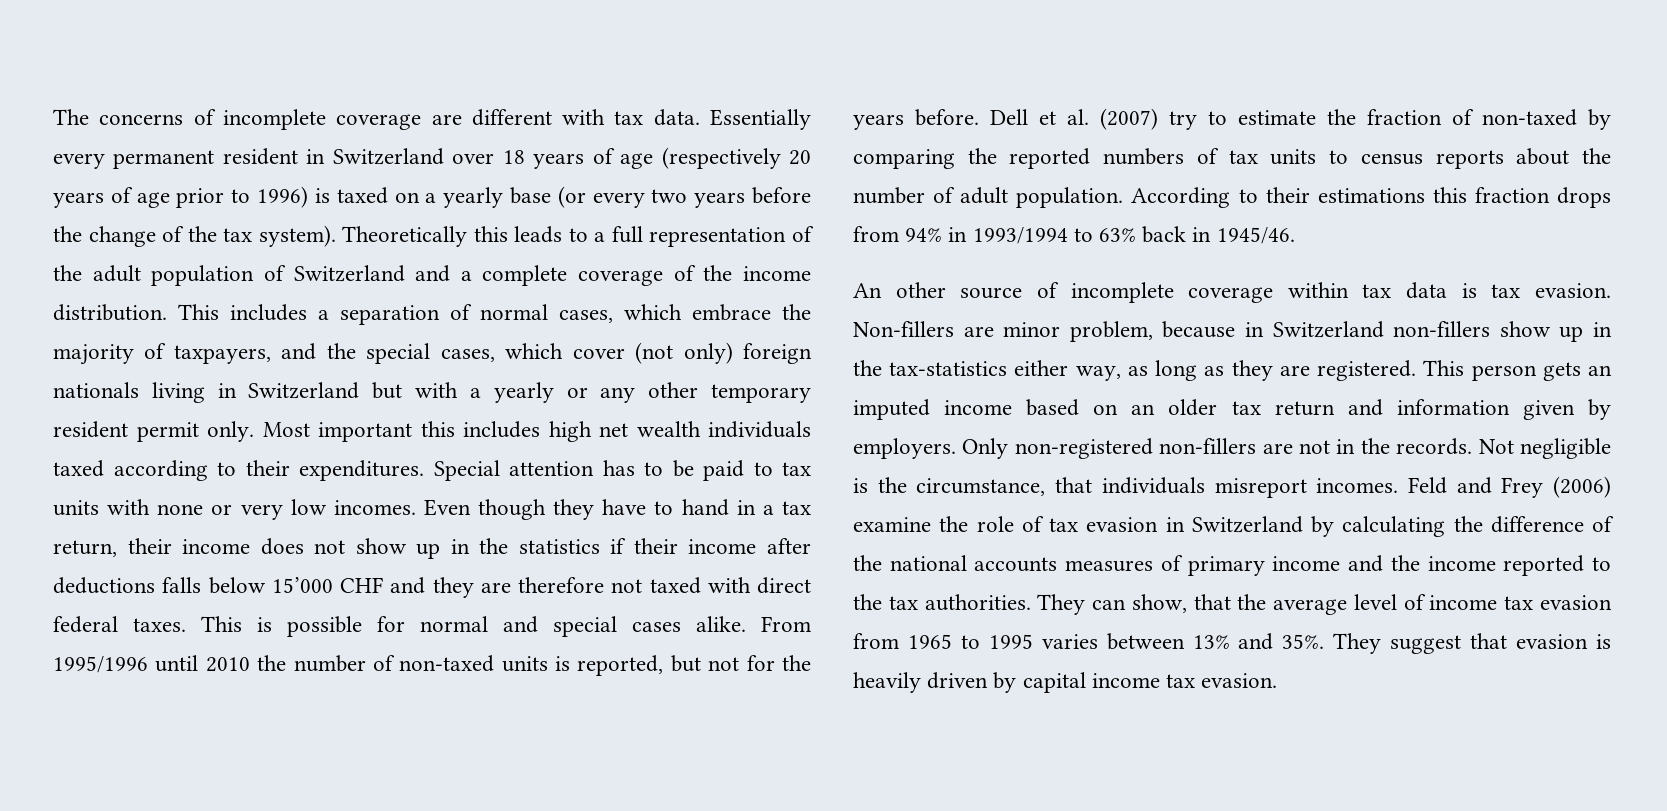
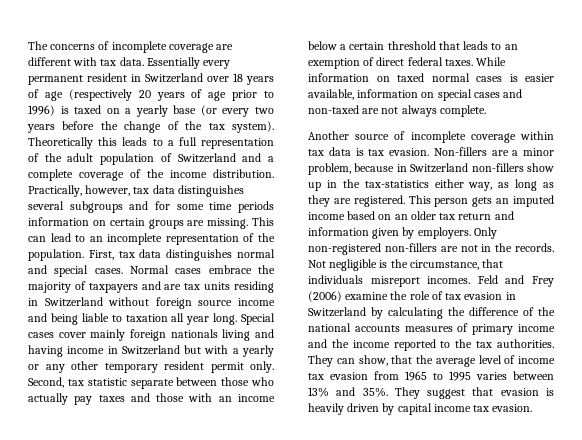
- This includes a separation of normal cases, which embrace the majority of taxpayers, and the special cases, which cover (not only) foreign nationals living in Switzerland but with a yearly or any other temporary resident permit only.
+ Practically, however, tax data distinguishes several subgroups and for some time periods information on certain groups are missing. This can lead to an incomplete representation of the population. First, tax data distinguishes normal and special cases. Normal cases embrace the majority of taxpayers and are tax units residing in Switzerland without foreign source income and being liable to taxation all year long. Special cases cover mainly foreign nationals living and having income in Switzerland but with a yearly or any other temporary resident permit only.
- Most important this includes high net wealth individuals taxed according to their expenditures. Special attention has to be paid to tax units with none or very low incomes. Even though they have to hand in a tax return, their income does not show up in the statistics if their income after deductions falls below 15’000 CHF and they are therefore not taxed with direct federal taxes. This is possible for normal and special cases alike. From 1995/1996 until 2010 the number of non-taxed units is reported, but not for the years before. Dell et al. (2007) try to estimate the fraction of non-taxed by comparing the reported numbers of tax units to census reports about the number of adult population. According to their estimations this fraction drops from 94% in 1993/1994 to 63% back in 1945/46.
- An other source of incomplete coverage within tax data is tax evasion.
+ Second, tax statistic separate between those who actually pay taxes and those with an income below a certain threshold that leads to an exemption of direct federal taxes. While information on taxed normal cases is easier available, information on special cases and non-taxed are not always complete.
+ Another source of incomplete coverage within tax data is tax evasion.
- Non-fillers are minor problem, because in Switzerland non-fillers show up in the tax-statistics either way, as long as they are registered.
+ Non-fillers are a minor problem, because in Switzerland non-fillers show up in the tax-statistics either way, as long as they are registered.

